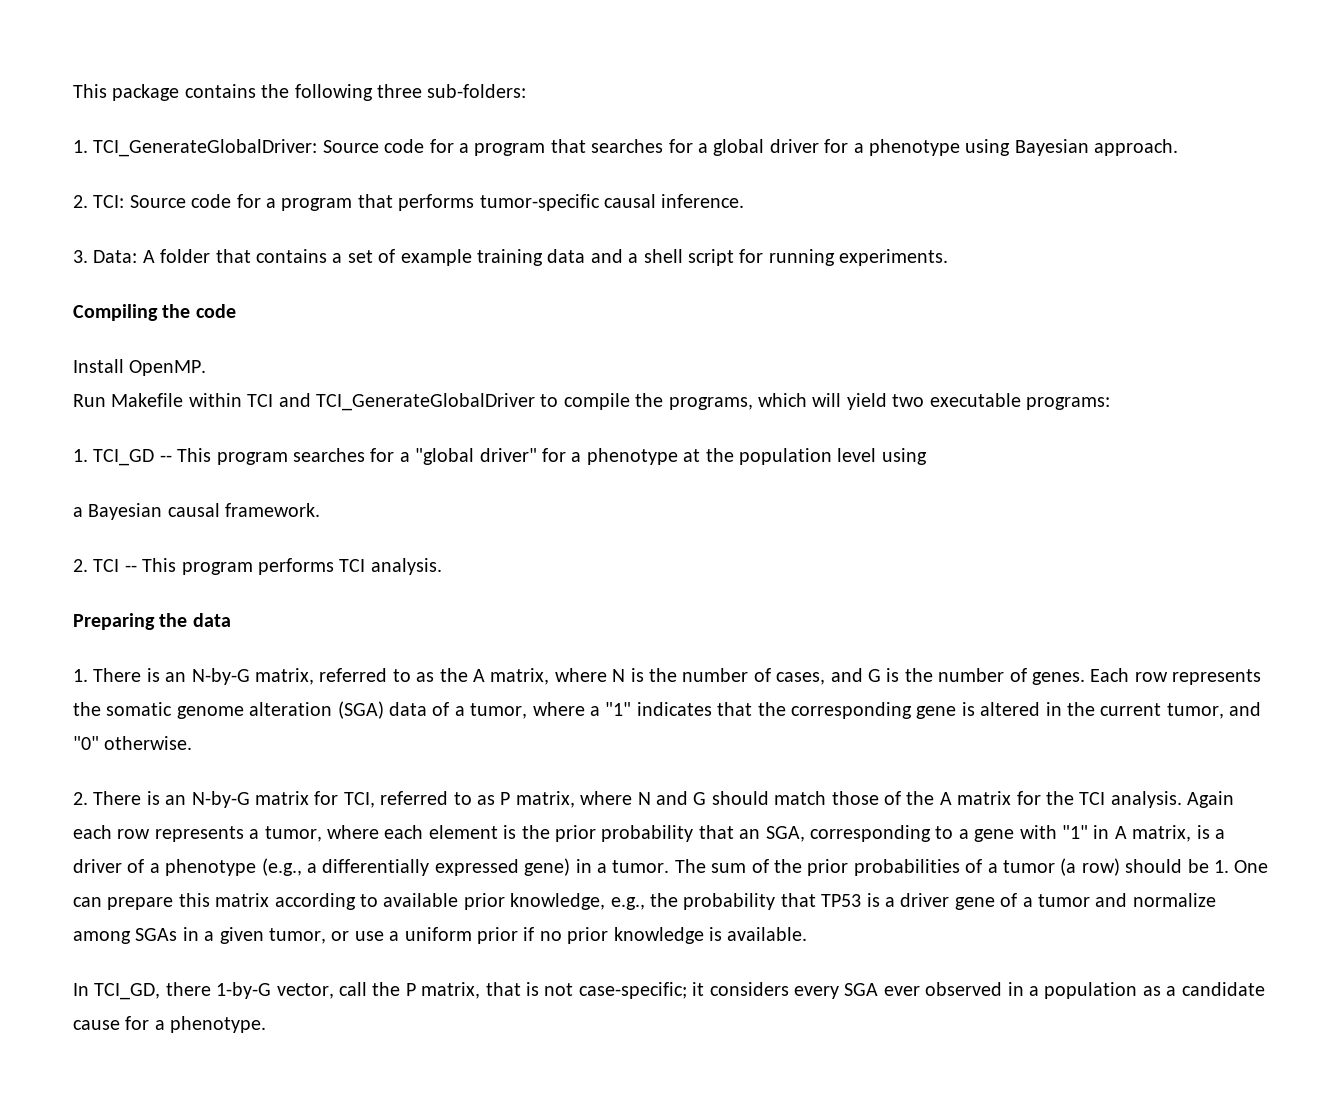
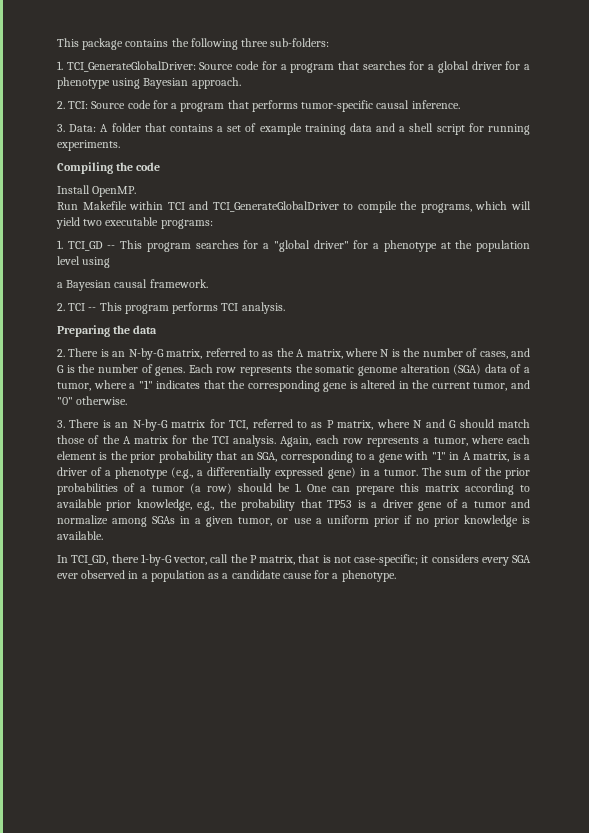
- 1. There is an N-by-G matrix, referred to as the A matrix, where N is the number of cases, and G is the number of genes.
+ 2. There is an N-by-G matrix, referred to as the A matrix, where N is the number of cases, and G is the number of genes.
- 2. There is an N-by-G matrix for TCI, referred to as P matrix, where N and G should match those of the A matrix for the TCI analysis.
+ 3. There is an N-by-G matrix for TCI, referred to as P matrix, where N and G should match those of the A matrix for the TCI analysis.
- Again each row represents a tumor, where each element is the prior probability that an SGA, corresponding to a gene with "1" in A matrix, is a driver of a phenotype (e.g., a differentially expressed gene) in a tumor.
+ Again, each row represents a tumor, where each element is the prior probability that an SGA, corresponding to a gene with "1" in A matrix, is a driver of a phenotype (e.g., a differentially expressed gene) in a tumor.

